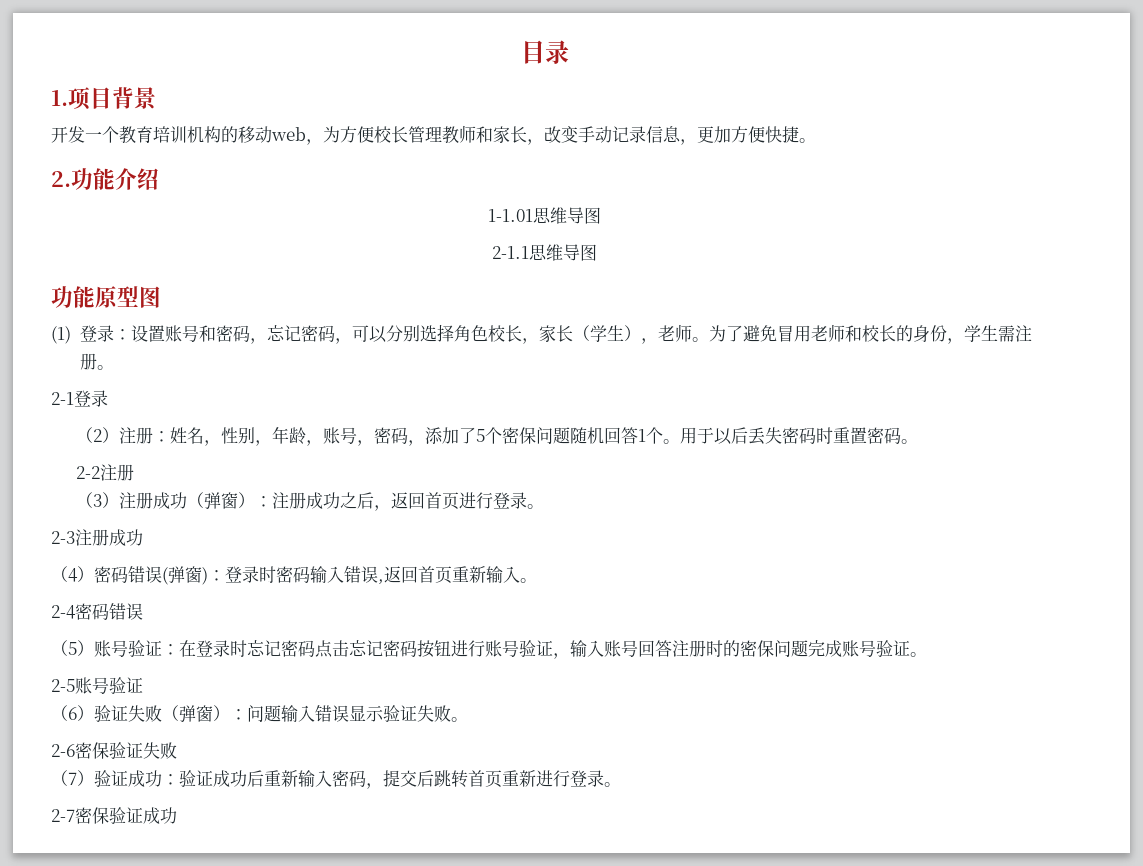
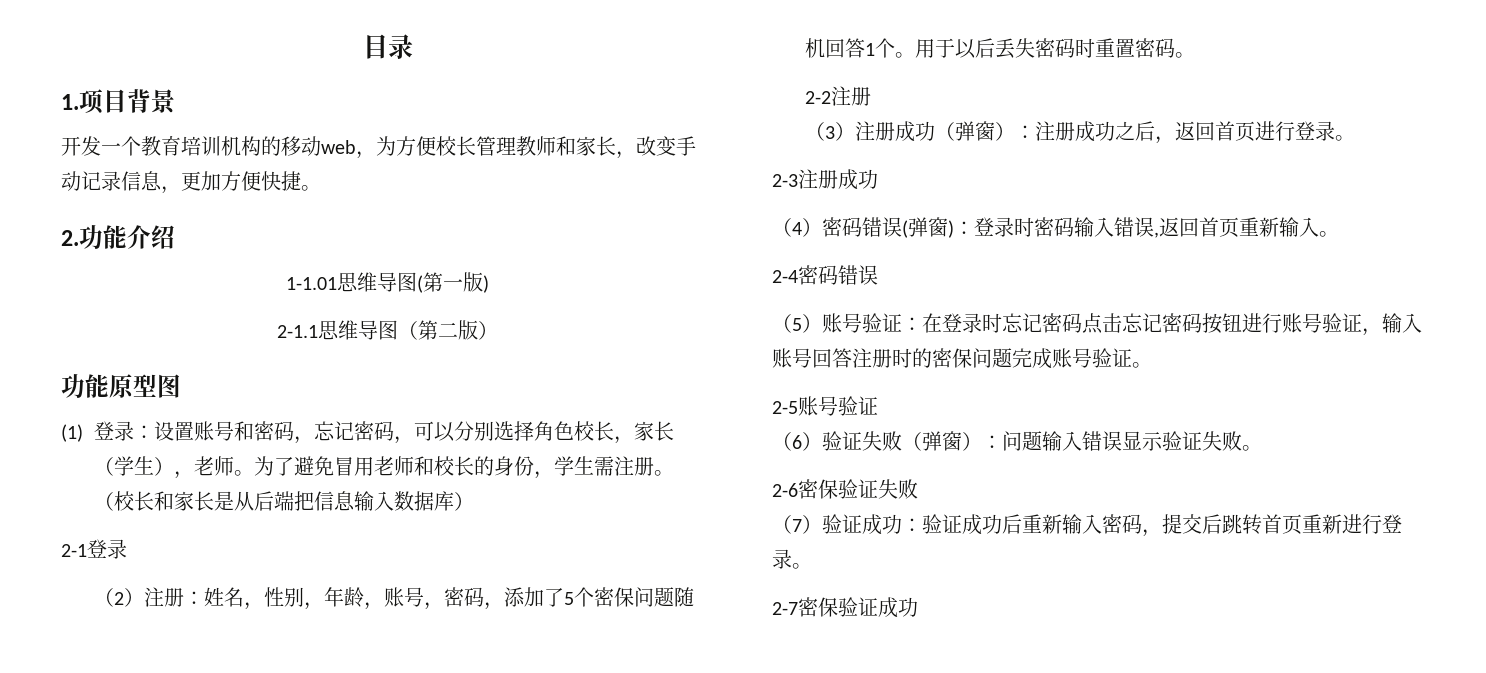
- 1-1.01思维导图
+ 1-1.01思维导图(第一版)
- 2-1.1思维导图
+ 2-1.1思维导图（第二版）
+ （校长和家长是从后端把信息输入数据库）

